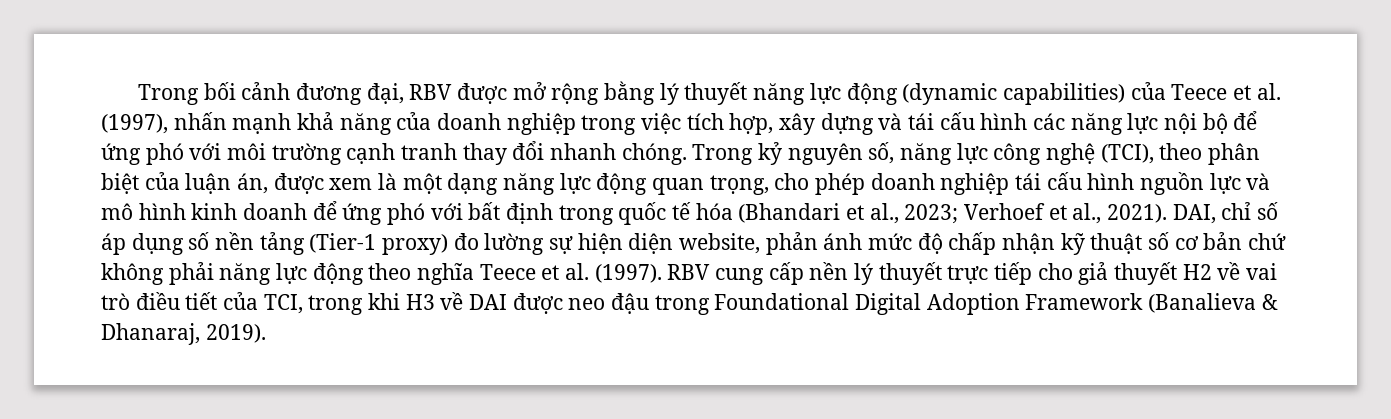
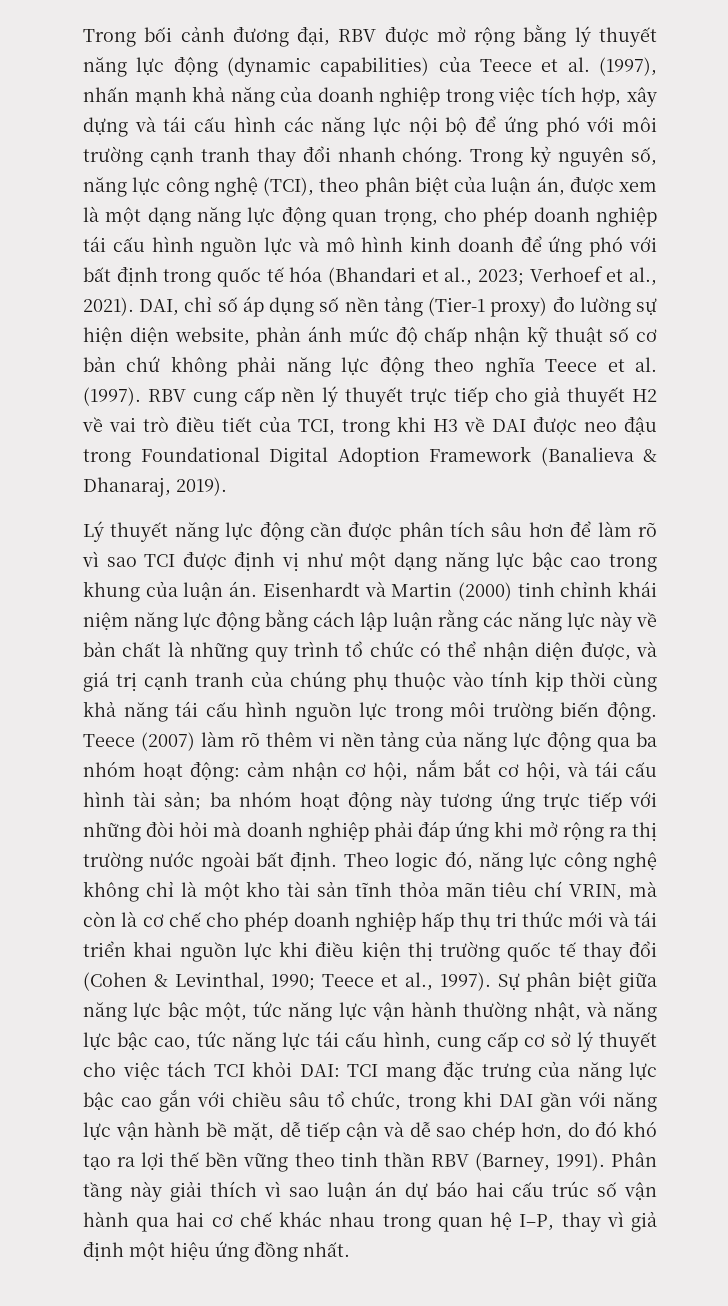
+ Lý thuyết năng lực động cần được phân tích sâu hơn để làm rõ vì sao TCI được định vị như một dạng năng lực bậc cao trong khung của luận án. Eisenhardt và Martin (2000) tinh chỉnh khái niệm năng lực động bằng cách lập luận rằng các năng lực này về bản chất là những quy trình tổ chức có thể nhận diện được, và giá trị cạnh tranh của chúng phụ thuộc vào tính kịp thời cùng khả năng tái cấu hình nguồn lực trong môi trường biến động. Teece (2007) làm rõ thêm vi nền tảng của năng lực động qua ba nhóm hoạt động: cảm nhận cơ hội, nắm bắt cơ hội, và tái cấu hình tài sản; ba nhóm hoạt động này tương ứng trực tiếp với những đòi hỏi mà doanh nghiệp phải đáp ứng khi mở rộng ra thị trường nước ngoài bất định. Theo logic đó, năng lực công nghệ không chỉ là một kho tài sản tĩnh thỏa mãn tiêu chí VRIN, mà còn là cơ chế cho phép doanh nghiệp hấp thụ tri thức mới và tái triển khai nguồn lực khi điều kiện thị trường quốc tế thay đổi (Cohen & Levinthal, 1990; Teece et al., 1997). Sự phân biệt giữa năng lực bậc một, tức năng lực vận hành thường nhật, và năng lực bậc cao, tức năng lực tái cấu hình, cung cấp cơ sở lý thuyết cho việc tách TCI khỏi DAI: TCI mang đặc trưng của năng lực bậc cao gắn với chiều sâu tổ chức, trong khi DAI gần với năng lực vận hành bề mặt, dễ tiếp cận và dễ sao chép hơn, do đó khó tạo ra lợi thế bền vững theo tinh thần RBV (Barney, 1991). Phân tầng này giải thích vì sao luận án dự báo hai cấu trúc số vận hành qua hai cơ chế khác nhau trong quan hệ I–P, thay vì giả định một hiệu ứng đồng nhất.

